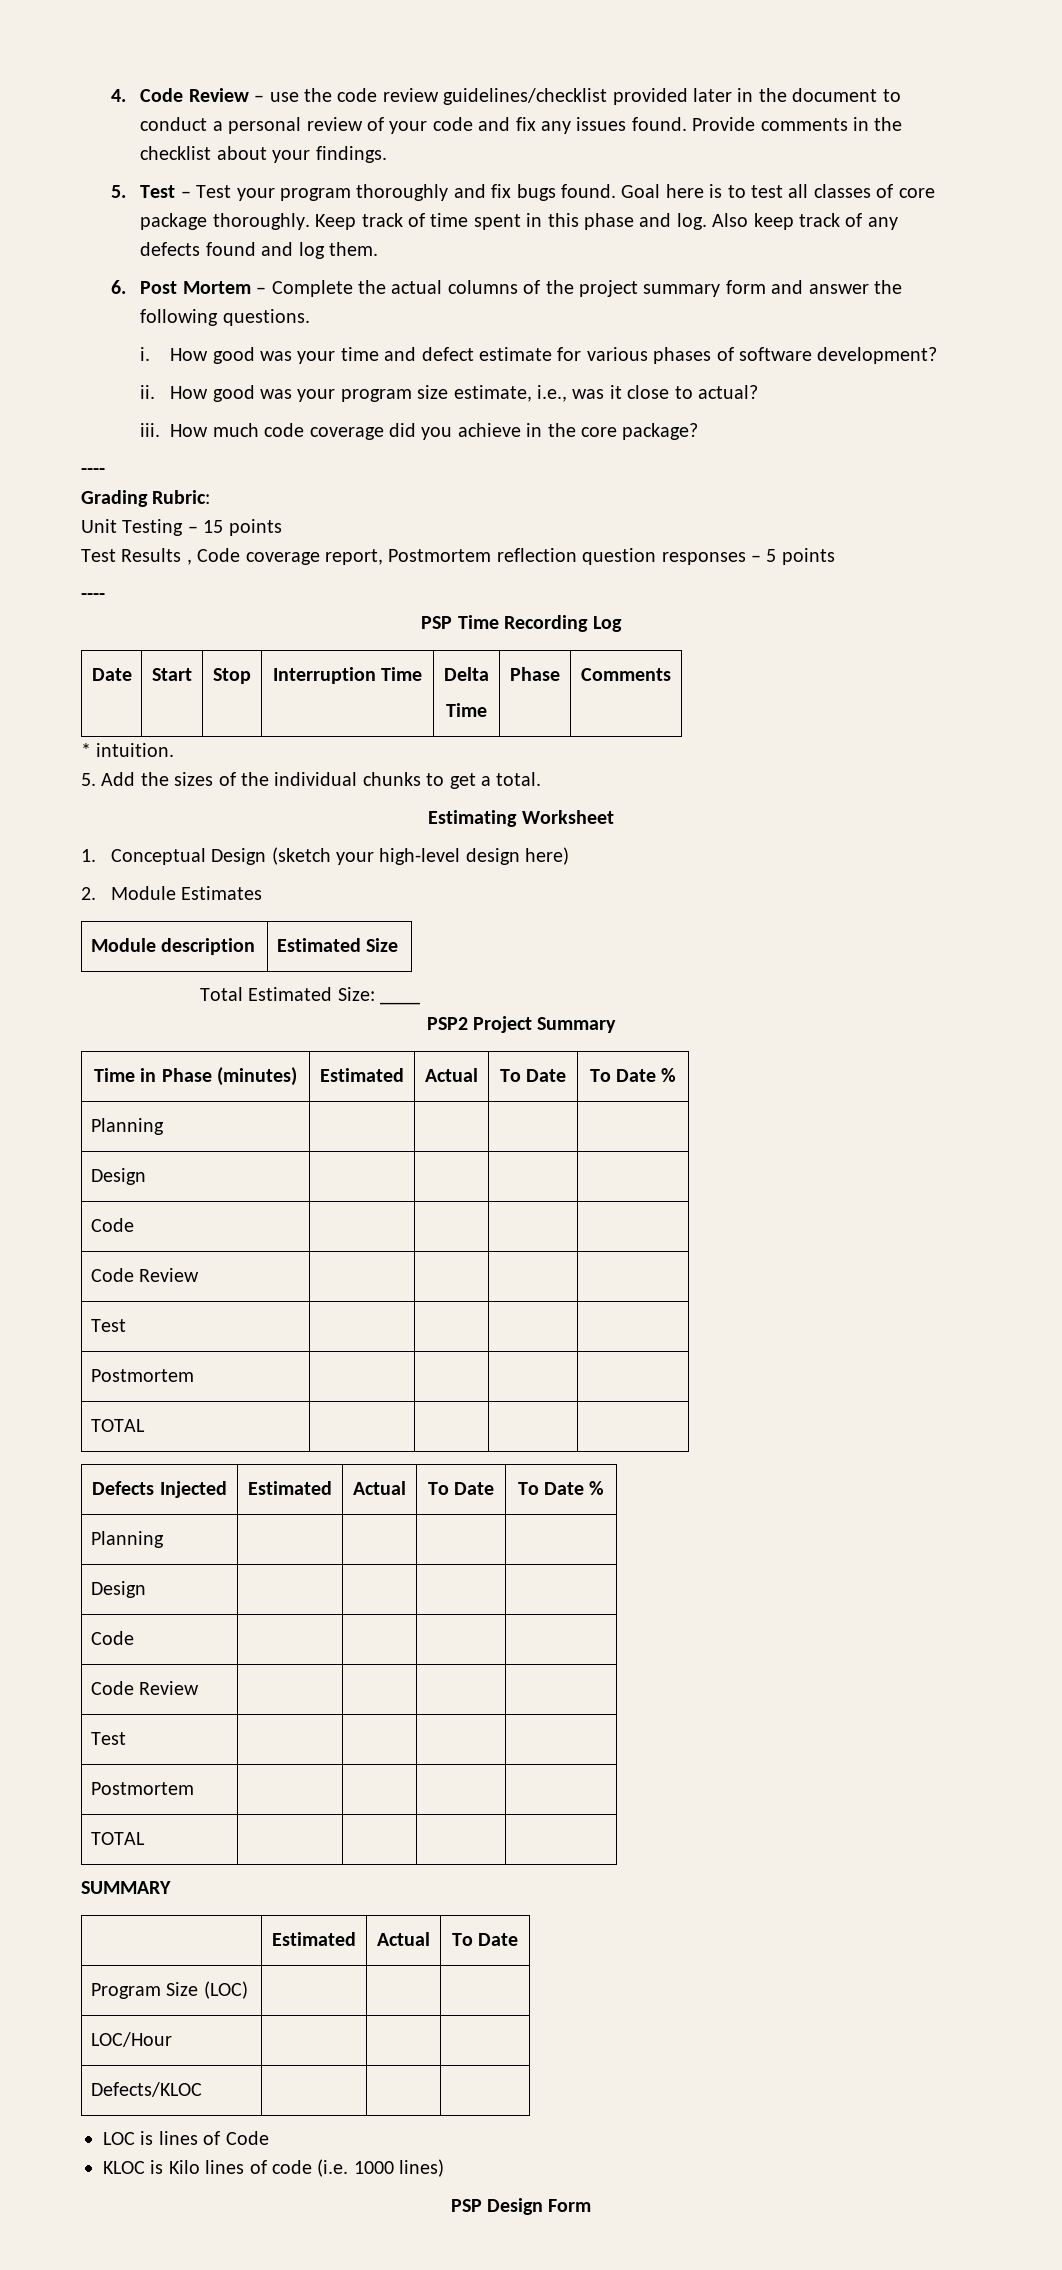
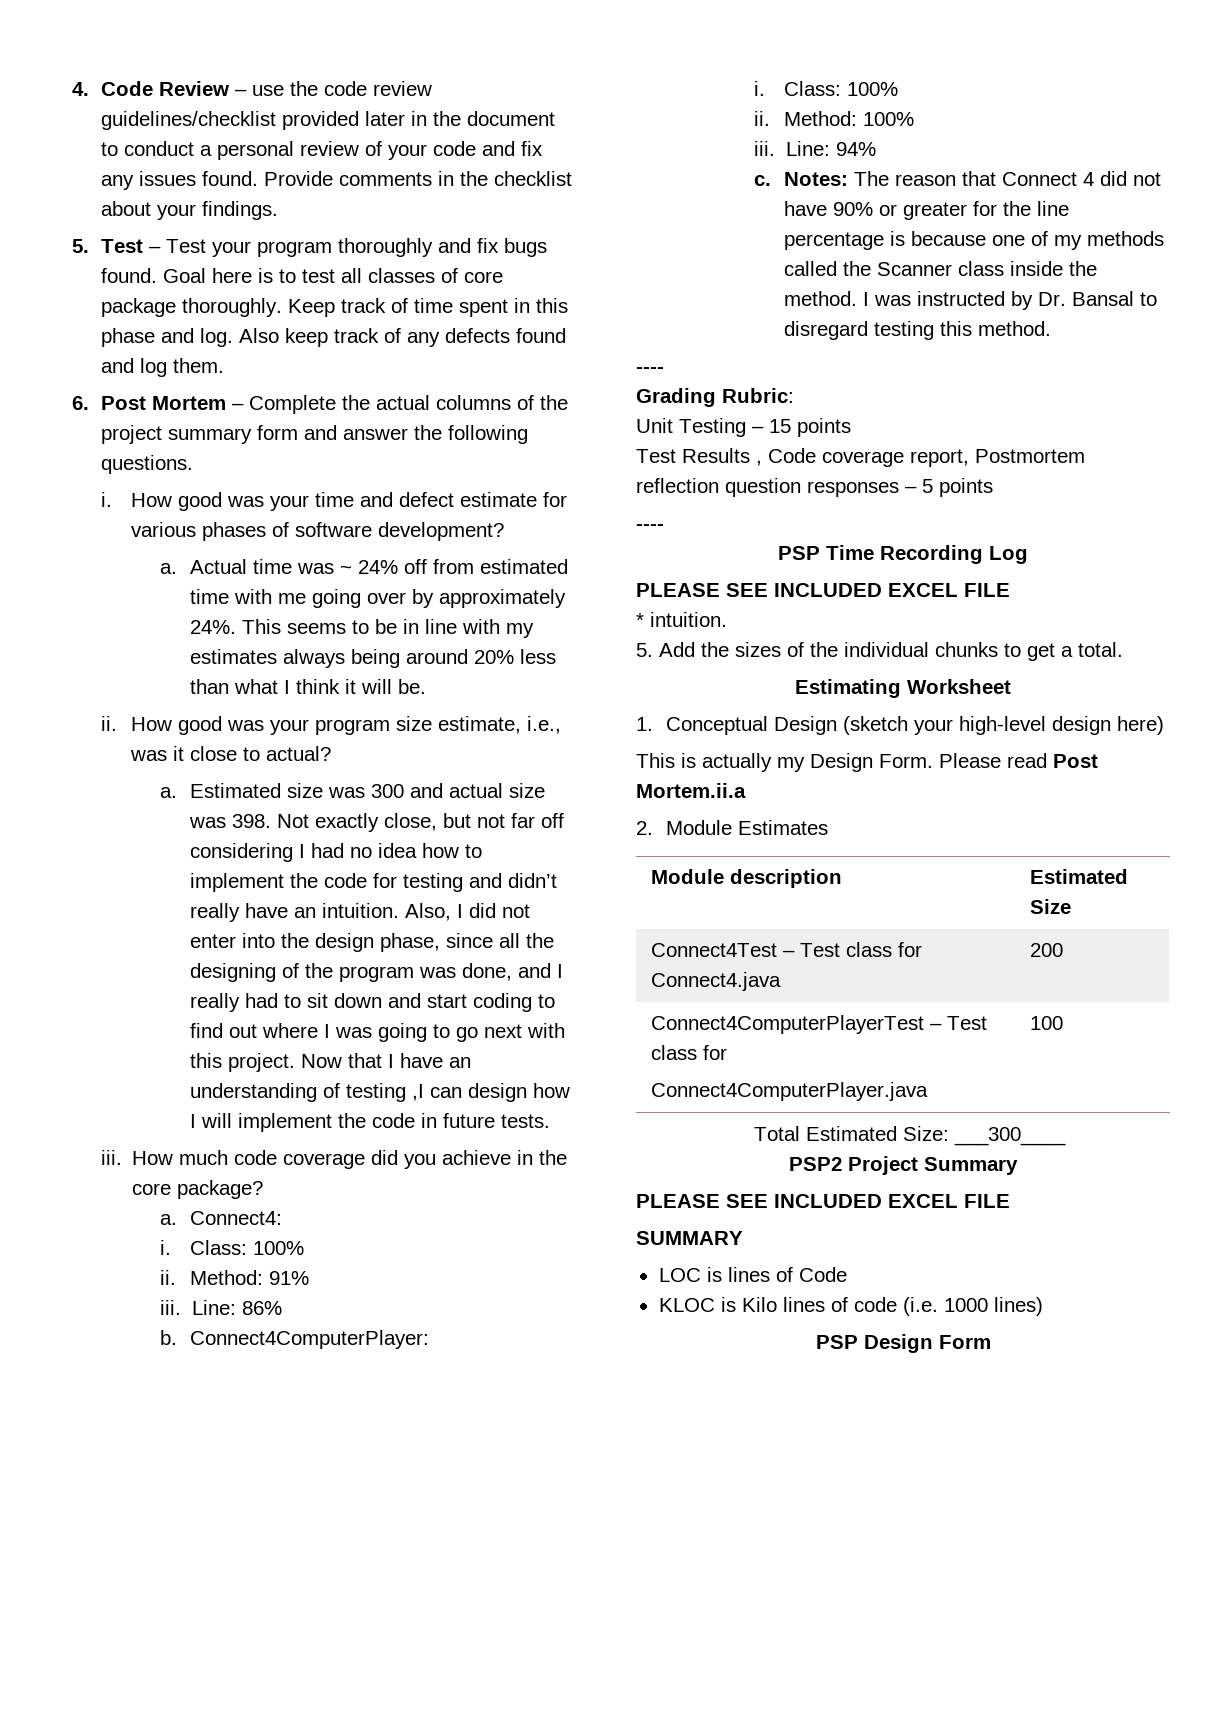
+ a. Actual time was ~ 24% off from estimated time with me going over by approximately 24%. This seems to be in line with my estimates always being around 20% less than what I think it will be.
+ a. Estimated size was 300 and actual size was 398. Not exactly close, but not far off considering I had no idea how to implement the code for testing and didn’t really have an intuition. Also, I did not enter into the design phase, since all the designing of the program was done, and I really had to sit down and start coding to find out where I was going to go next with this project. Now that I have an understanding of testing ,I can design how I will implement the code in future tests.
+ a. Connect4:
+ i. Class: 100%
+ ii. Method: 91%
+ iii. Line: 86%
+ b. Connect4ComputerPlayer:
+ i. Class: 100%
+ ii. Method: 100%
+ iii. Line: 94%
+ c. Notes: The reason that Connect 4 did not have 90% or greater for the line percentage is because one of my methods called the Scanner class inside the method. I was instructed by Dr. Bansal to disregard testing this method.
  PSP Time Recording Log
- Date | Start | Stop | Interruption Time | Delta
- Time | Phase | Comments
+ PLEASE SEE INCLUDED EXCEL FILE
+ This is actually my Design Form. Please read Post Mortem.ii.a
+ Connect4Test – Test class for Connect4.java | 200
+ Connect4ComputerPlayerTest – Test class for
+ Connect4ComputerPlayer.java | 100
- Total Estimated Size: ____
+ Total Estimated Size: ___300____
  PSP2 Project Summary
- Time in Phase (minutes) | Estimated | Actual | To Date | To Date %
- Planning | | | |
- Design | | | |
- Code | | | |
- Code Review | | | |
- Test | | | |
- Postmortem | | | |
- TOTAL | | | |
- Defects Injected | Estimated | Actual | To Date | To Date %
- Planning | | | |
- Design | | | |
- Code | | | |
- Code Review | | | |
- Test | | | |
- Postmortem | | | |
- TOTAL | | | |
+ PLEASE SEE INCLUDED EXCEL FILE
  SUMMARY
- | Estimated | Actual | To Date
- Program Size (LOC) | | |
- LOC/Hour | | |
- Defects/KLOC | | |

